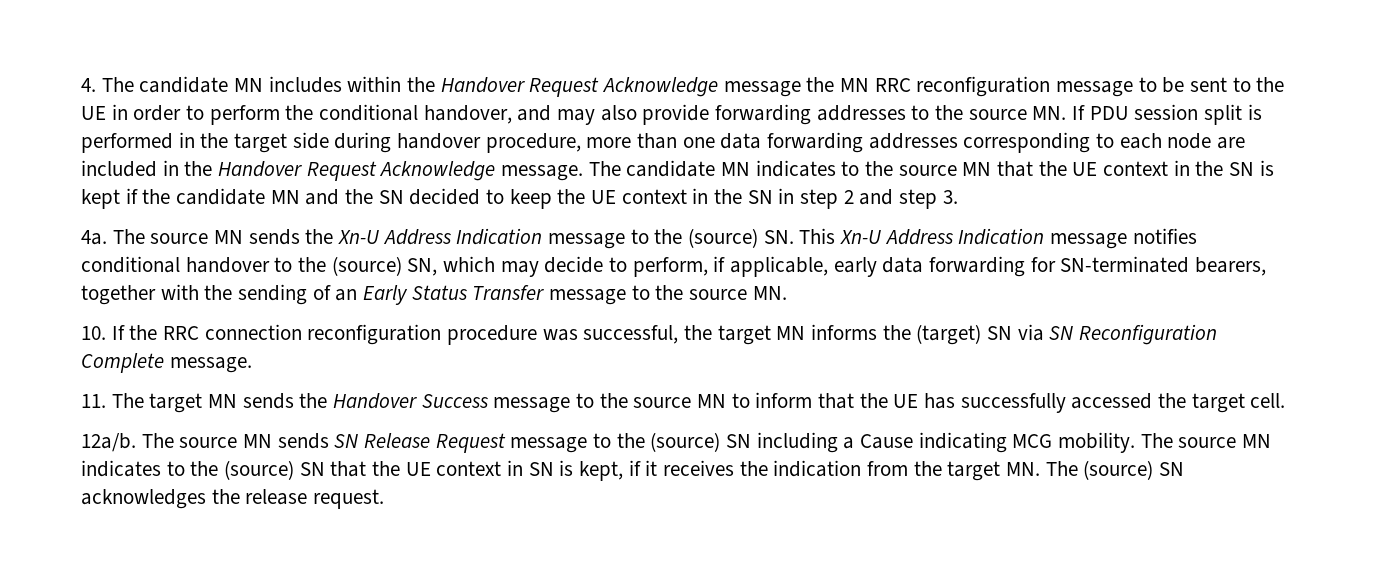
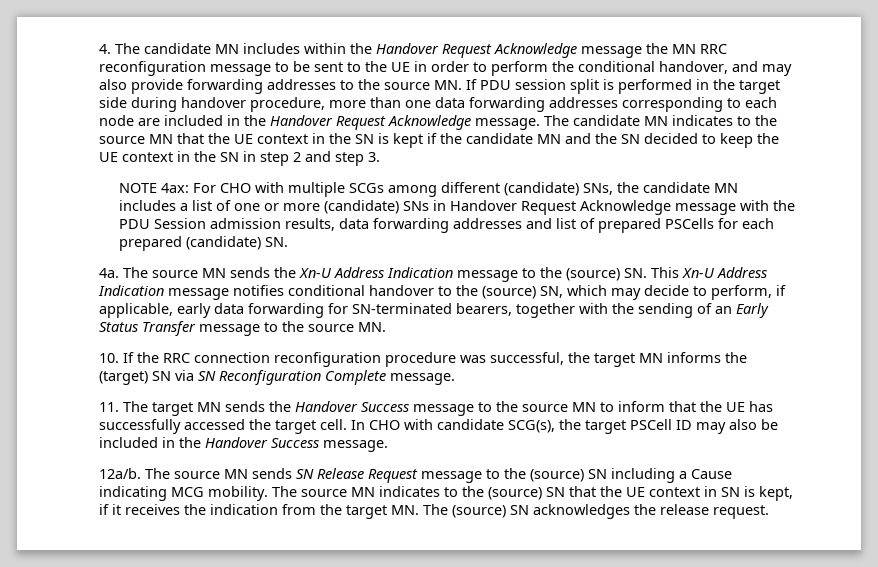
+ NOTE 4ax: For CHO with multiple SCGs among different (candidate) SNs, the candidate MN includes a list of one or more (candidate) SNs in Handover Request Acknowledge message with the PDU Session admission results, data forwarding addresses and list of prepared PSCells for each prepared (candidate) SN.
+ In CHO with candidate SCG(s), the target PSCell ID may also be included in the Handover Success message.

